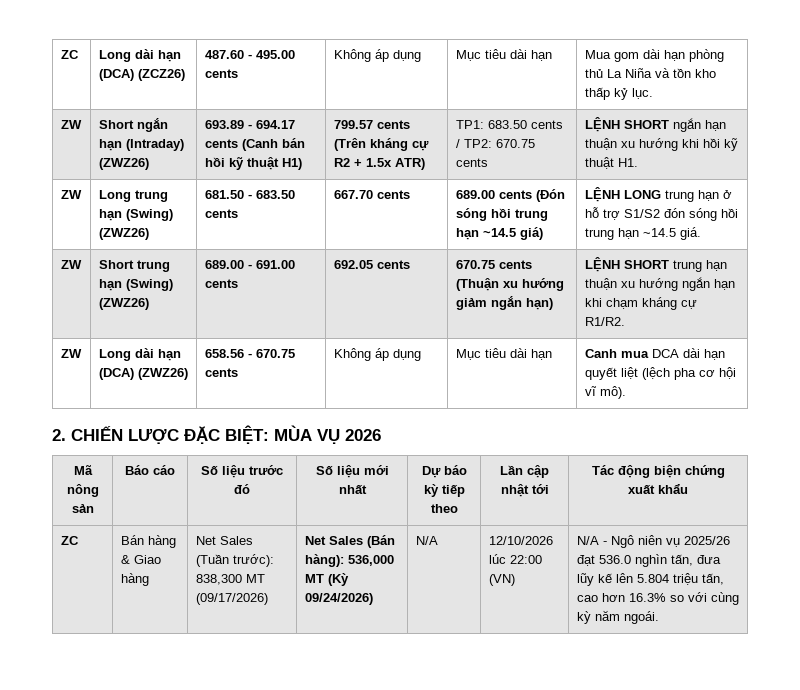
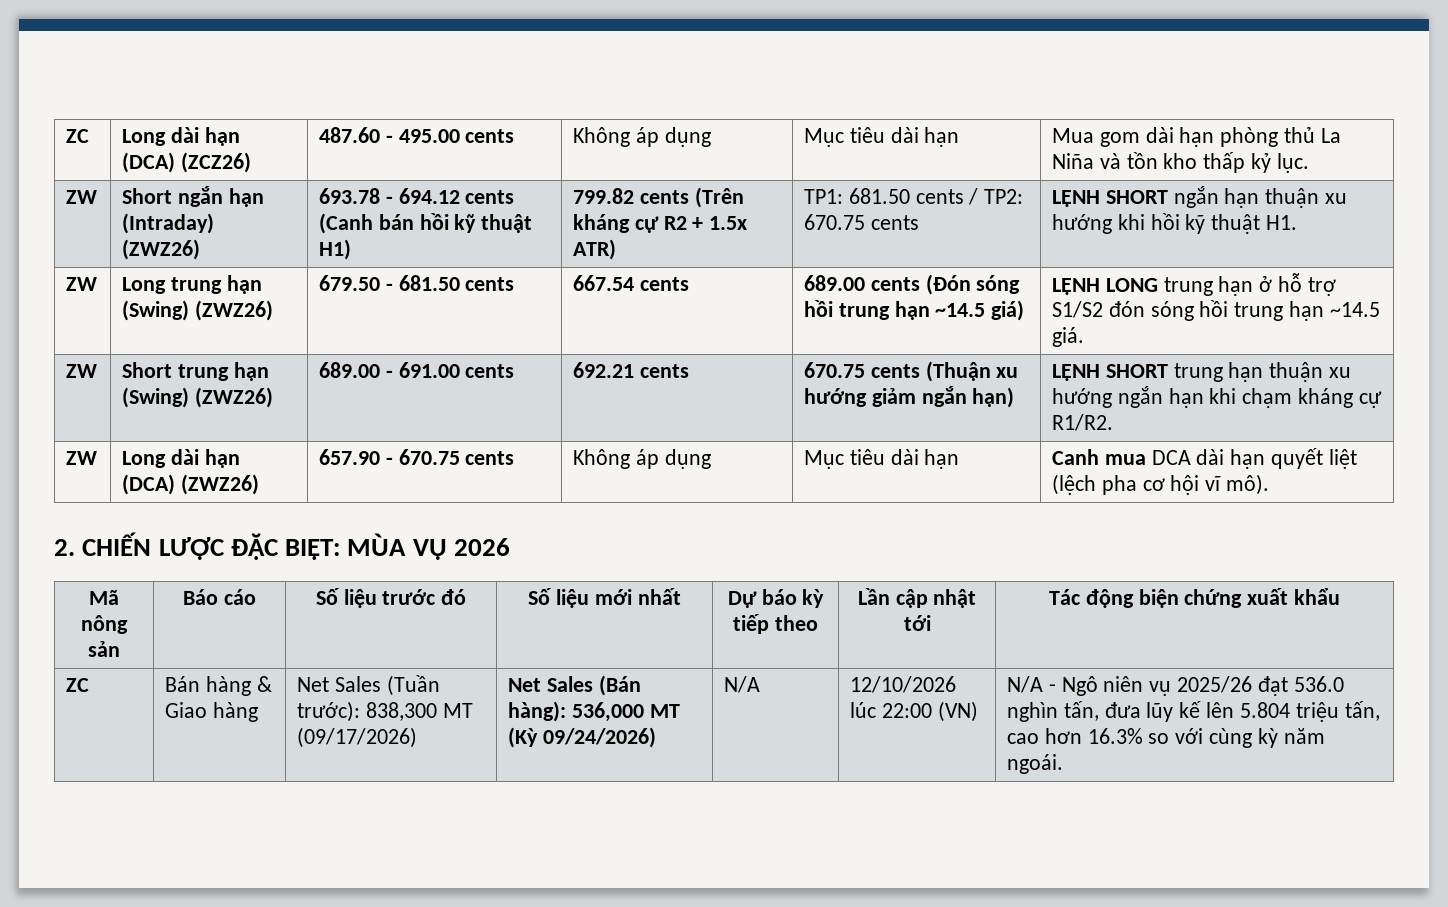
- 693.89 - 694.17 cents (Canh bán hồi kỹ thuật H1)
+ 693.78 - 694.12 cents (Canh bán hồi kỹ thuật H1)
- 799.57 cents (Trên kháng cự R2 + 1.5x ATR)
+ 799.82 cents (Trên kháng cự R2 + 1.5x ATR)
- TP1: 683.50 cents / TP2: 670.75 cents
+ TP1: 681.50 cents / TP2: 670.75 cents
- ZW | Long trung hạn (Swing) (ZWZ26) | 681.50 - 683.50 cents | 667.70 cents | 689.00 cents (Đón sóng hồi trung hạn ~14.5 giá) | LỆNH LONG trung hạn ở hỗ trợ S1/S2 đón sóng hồi trung hạn ~14.5 giá.
+ ZW | Long trung hạn (Swing) (ZWZ26) | 679.50 - 681.50 cents | 667.54 cents | 689.00 cents (Đón sóng hồi trung hạn ~14.5 giá) | LỆNH LONG trung hạn ở hỗ trợ S1/S2 đón sóng hồi trung hạn ~14.5 giá.
- ZW | Short trung hạn (Swing) (ZWZ26) | 689.00 - 691.00 cents | 692.05 cents | 670.75 cents (Thuận xu hướng giảm ngắn hạn) | LỆNH SHORT trung hạn thuận xu hướng ngắn hạn khi chạm kháng cự R1/R2.
+ ZW | Short trung hạn (Swing) (ZWZ26) | 689.00 - 691.00 cents | 692.21 cents | 670.75 cents (Thuận xu hướng giảm ngắn hạn) | LỆNH SHORT trung hạn thuận xu hướng ngắn hạn khi chạm kháng cự R1/R2.
- ZW | Long dài hạn (DCA) (ZWZ26) | 658.56 - 670.75 cents | Không áp dụng | Mục tiêu dài hạn | Canh mua DCA dài hạn quyết liệt (lệch pha cơ hội vĩ mô).
+ ZW | Long dài hạn (DCA) (ZWZ26) | 657.90 - 670.75 cents | Không áp dụng | Mục tiêu dài hạn | Canh mua DCA dài hạn quyết liệt (lệch pha cơ hội vĩ mô).

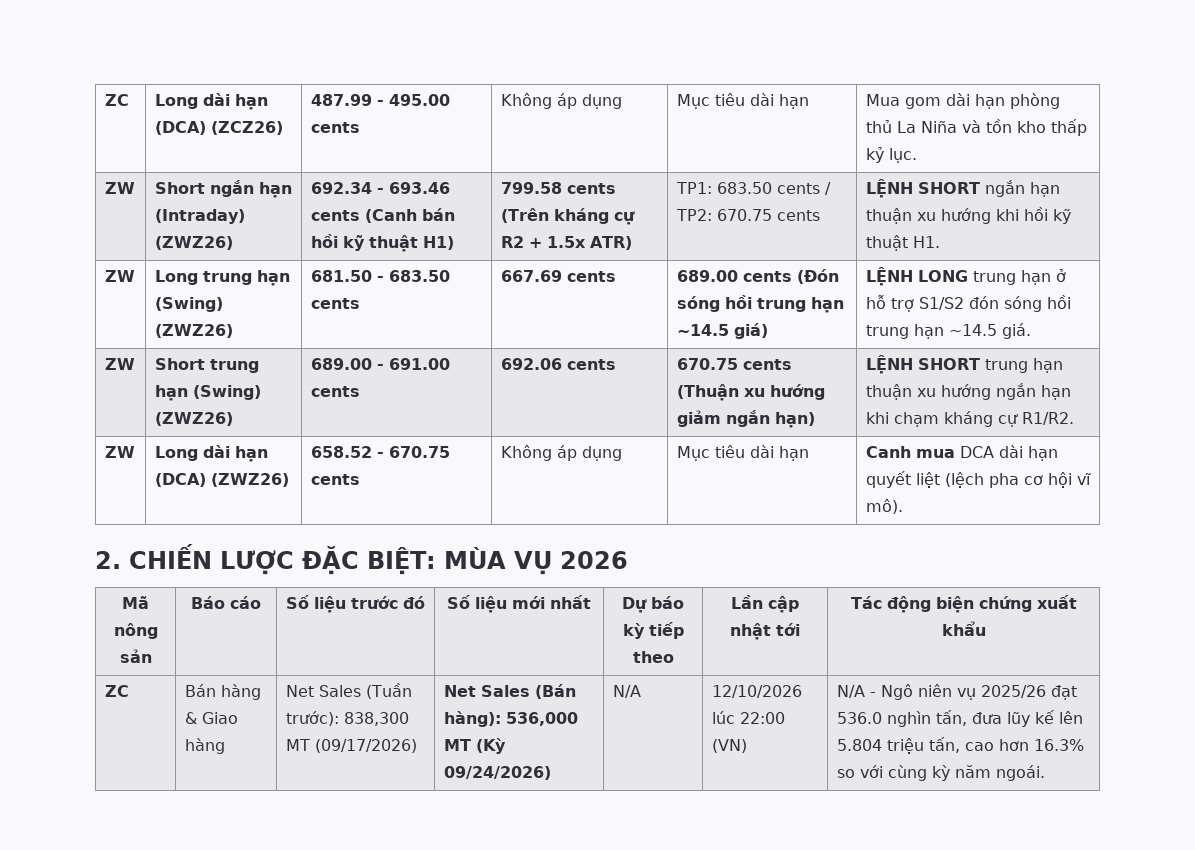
- ZC | Long dài hạn (DCA) (ZCZ26) | 487.60 - 495.00 cents | Không áp dụng | Mục tiêu dài hạn | Mua gom dài hạn phòng thủ La Niña và tồn kho thấp kỷ lục.
+ ZC | Long dài hạn (DCA) (ZCZ26) | 487.99 - 495.00 cents | Không áp dụng | Mục tiêu dài hạn | Mua gom dài hạn phòng thủ La Niña và tồn kho thấp kỷ lục.
- 693.78 - 694.12 cents (Canh bán hồi kỹ thuật H1)
+ 692.34 - 693.46 cents (Canh bán hồi kỹ thuật H1)
- 799.82 cents (Trên kháng cự R2 + 1.5x ATR)
+ 799.58 cents (Trên kháng cự R2 + 1.5x ATR)
- TP1: 681.50 cents / TP2: 670.75 cents
+ TP1: 683.50 cents / TP2: 670.75 cents
- ZW | Long trung hạn (Swing) (ZWZ26) | 679.50 - 681.50 cents | 667.54 cents | 689.00 cents (Đón sóng hồi trung hạn ~14.5 giá) | LỆNH LONG trung hạn ở hỗ trợ S1/S2 đón sóng hồi trung hạn ~14.5 giá.
+ ZW | Long trung hạn (Swing) (ZWZ26) | 681.50 - 683.50 cents | 667.69 cents | 689.00 cents (Đón sóng hồi trung hạn ~14.5 giá) | LỆNH LONG trung hạn ở hỗ trợ S1/S2 đón sóng hồi trung hạn ~14.5 giá.
- ZW | Short trung hạn (Swing) (ZWZ26) | 689.00 - 691.00 cents | 692.21 cents | 670.75 cents (Thuận xu hướng giảm ngắn hạn) | LỆNH SHORT trung hạn thuận xu hướng ngắn hạn khi chạm kháng cự R1/R2.
+ ZW | Short trung hạn (Swing) (ZWZ26) | 689.00 - 691.00 cents | 692.06 cents | 670.75 cents (Thuận xu hướng giảm ngắn hạn) | LỆNH SHORT trung hạn thuận xu hướng ngắn hạn khi chạm kháng cự R1/R2.
- ZW | Long dài hạn (DCA) (ZWZ26) | 657.90 - 670.75 cents | Không áp dụng | Mục tiêu dài hạn | Canh mua DCA dài hạn quyết liệt (lệch pha cơ hội vĩ mô).
+ ZW | Long dài hạn (DCA) (ZWZ26) | 658.52 - 670.75 cents | Không áp dụng | Mục tiêu dài hạn | Canh mua DCA dài hạn quyết liệt (lệch pha cơ hội vĩ mô).

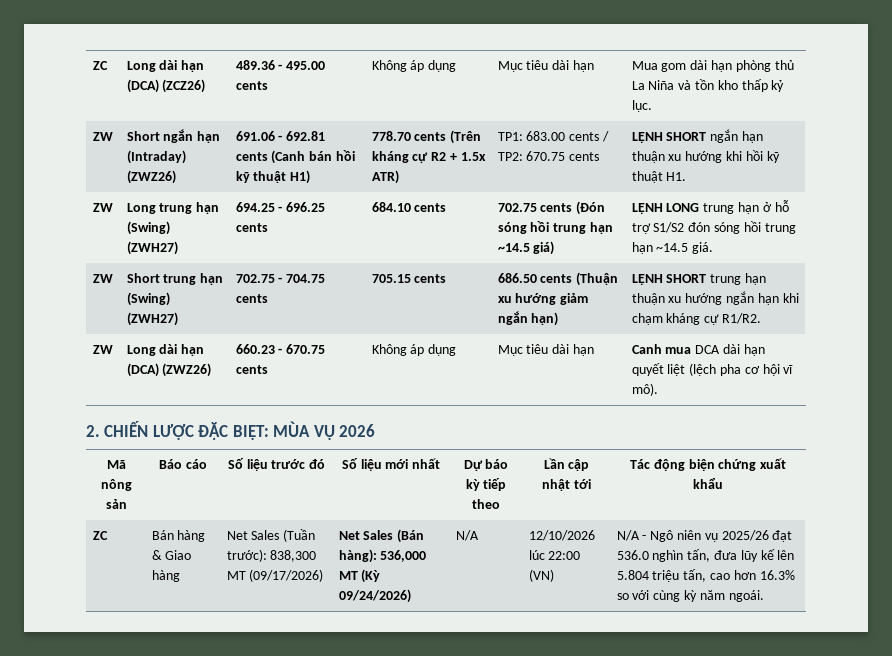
- ZC | Long dài hạn (DCA) (ZCZ26) | 487.99 - 495.00 cents | Không áp dụng | Mục tiêu dài hạn | Mua gom dài hạn phòng thủ La Niña và tồn kho thấp kỷ lục.
+ ZC | Long dài hạn (DCA) (ZCZ26) | 489.36 - 495.00 cents | Không áp dụng | Mục tiêu dài hạn | Mua gom dài hạn phòng thủ La Niña và tồn kho thấp kỷ lục.
- 692.34 - 693.46 cents (Canh bán hồi kỹ thuật H1)
+ 691.06 - 692.81 cents (Canh bán hồi kỹ thuật H1)
- 799.58 cents (Trên kháng cự R2 + 1.5x ATR)
+ 778.70 cents (Trên kháng cự R2 + 1.5x ATR)
- TP1: 683.50 cents / TP2: 670.75 cents
+ TP1: 683.00 cents / TP2: 670.75 cents
- ZW | Long trung hạn (Swing) (ZWZ26) | 681.50 - 683.50 cents | 667.69 cents | 689.00 cents (Đón sóng hồi trung hạn ~14.5 giá) | LỆNH LONG trung hạn ở hỗ trợ S1/S2 đón sóng hồi trung hạn ~14.5 giá.
+ ZW | Long trung hạn (Swing) (ZWH27) | 694.25 - 696.25 cents | 684.10 cents | 702.75 cents (Đón sóng hồi trung hạn ~14.5 giá) | LỆNH LONG trung hạn ở hỗ trợ S1/S2 đón sóng hồi trung hạn ~14.5 giá.
- ZW | Short trung hạn (Swing) (ZWZ26) | 689.00 - 691.00 cents | 692.06 cents | 670.75 cents (Thuận xu hướng giảm ngắn hạn) | LỆNH SHORT trung hạn thuận xu hướng ngắn hạn khi chạm kháng cự R1/R2.
+ ZW | Short trung hạn (Swing) (ZWH27) | 702.75 - 704.75 cents | 705.15 cents | 686.50 cents (Thuận xu hướng giảm ngắn hạn) | LỆNH SHORT trung hạn thuận xu hướng ngắn hạn khi chạm kháng cự R1/R2.
- ZW | Long dài hạn (DCA) (ZWZ26) | 658.52 - 670.75 cents | Không áp dụng | Mục tiêu dài hạn | Canh mua DCA dài hạn quyết liệt (lệch pha cơ hội vĩ mô).
+ ZW | Long dài hạn (DCA) (ZWZ26) | 660.23 - 670.75 cents | Không áp dụng | Mục tiêu dài hạn | Canh mua DCA dài hạn quyết liệt (lệch pha cơ hội vĩ mô).

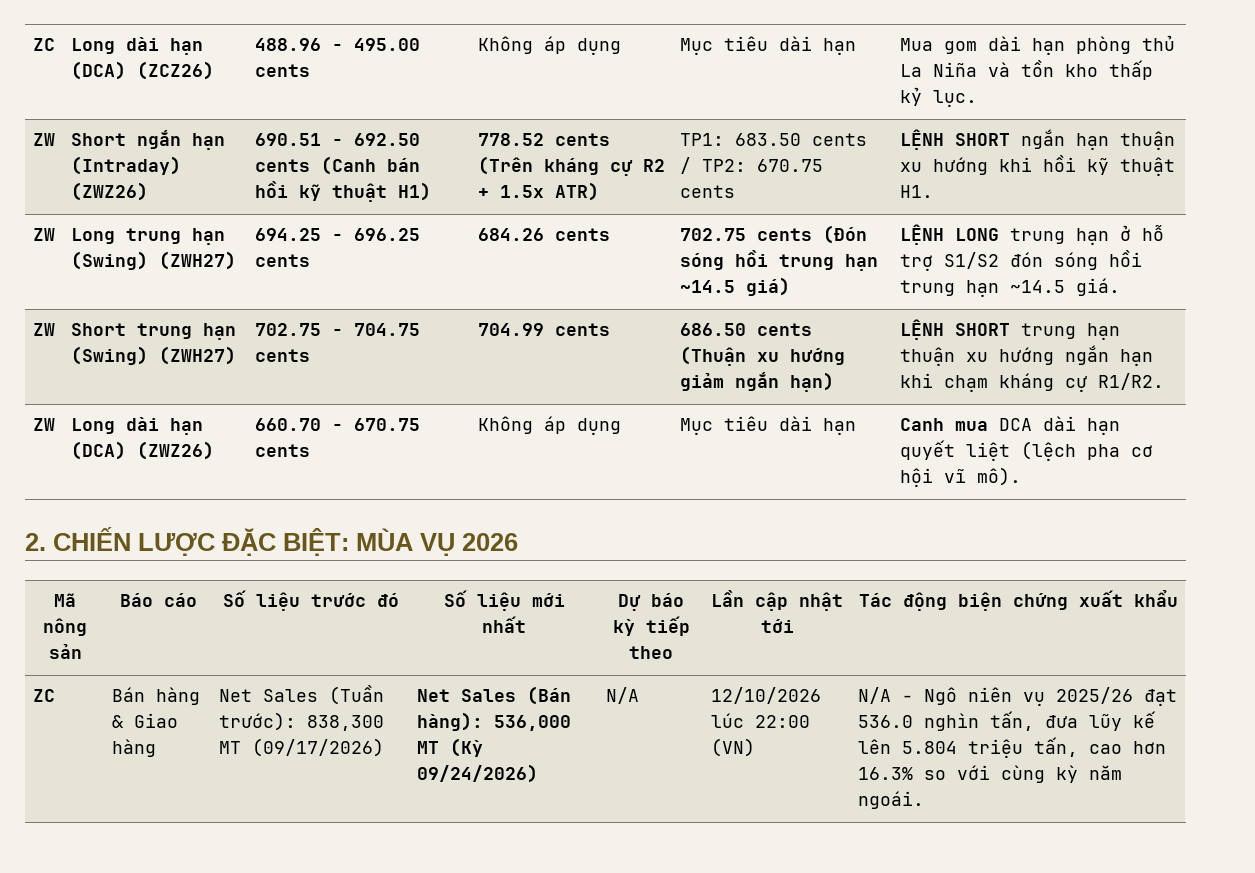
- ZC | Long dài hạn (DCA) (ZCZ26) | 489.36 - 495.00 cents | Không áp dụng | Mục tiêu dài hạn | Mua gom dài hạn phòng thủ La Niña và tồn kho thấp kỷ lục.
+ ZC | Long dài hạn (DCA) (ZCZ26) | 488.96 - 495.00 cents | Không áp dụng | Mục tiêu dài hạn | Mua gom dài hạn phòng thủ La Niña và tồn kho thấp kỷ lục.
- 691.06 - 692.81 cents (Canh bán hồi kỹ thuật H1)
+ 690.51 - 692.50 cents (Canh bán hồi kỹ thuật H1)
- 778.70 cents (Trên kháng cự R2 + 1.5x ATR)
+ 778.52 cents (Trên kháng cự R2 + 1.5x ATR)
- TP1: 683.00 cents / TP2: 670.75 cents
+ TP1: 683.50 cents / TP2: 670.75 cents
- ZW | Long trung hạn (Swing) (ZWH27) | 694.25 - 696.25 cents | 684.10 cents | 702.75 cents (Đón sóng hồi trung hạn ~14.5 giá) | LỆNH LONG trung hạn ở hỗ trợ S1/S2 đón sóng hồi trung hạn ~14.5 giá.
+ ZW | Long trung hạn (Swing) (ZWH27) | 694.25 - 696.25 cents | 684.26 cents | 702.75 cents (Đón sóng hồi trung hạn ~14.5 giá) | LỆNH LONG trung hạn ở hỗ trợ S1/S2 đón sóng hồi trung hạn ~14.5 giá.
- ZW | Short trung hạn (Swing) (ZWH27) | 702.75 - 704.75 cents | 705.15 cents | 686.50 cents (Thuận xu hướng giảm ngắn hạn) | LỆNH SHORT trung hạn thuận xu hướng ngắn hạn khi chạm kháng cự R1/R2.
+ ZW | Short trung hạn (Swing) (ZWH27) | 702.75 - 704.75 cents | 704.99 cents | 686.50 cents (Thuận xu hướng giảm ngắn hạn) | LỆNH SHORT trung hạn thuận xu hướng ngắn hạn khi chạm kháng cự R1/R2.
- ZW | Long dài hạn (DCA) (ZWZ26) | 660.23 - 670.75 cents | Không áp dụng | Mục tiêu dài hạn | Canh mua DCA dài hạn quyết liệt (lệch pha cơ hội vĩ mô).
+ ZW | Long dài hạn (DCA) (ZWZ26) | 660.70 - 670.75 cents | Không áp dụng | Mục tiêu dài hạn | Canh mua DCA dài hạn quyết liệt (lệch pha cơ hội vĩ mô).

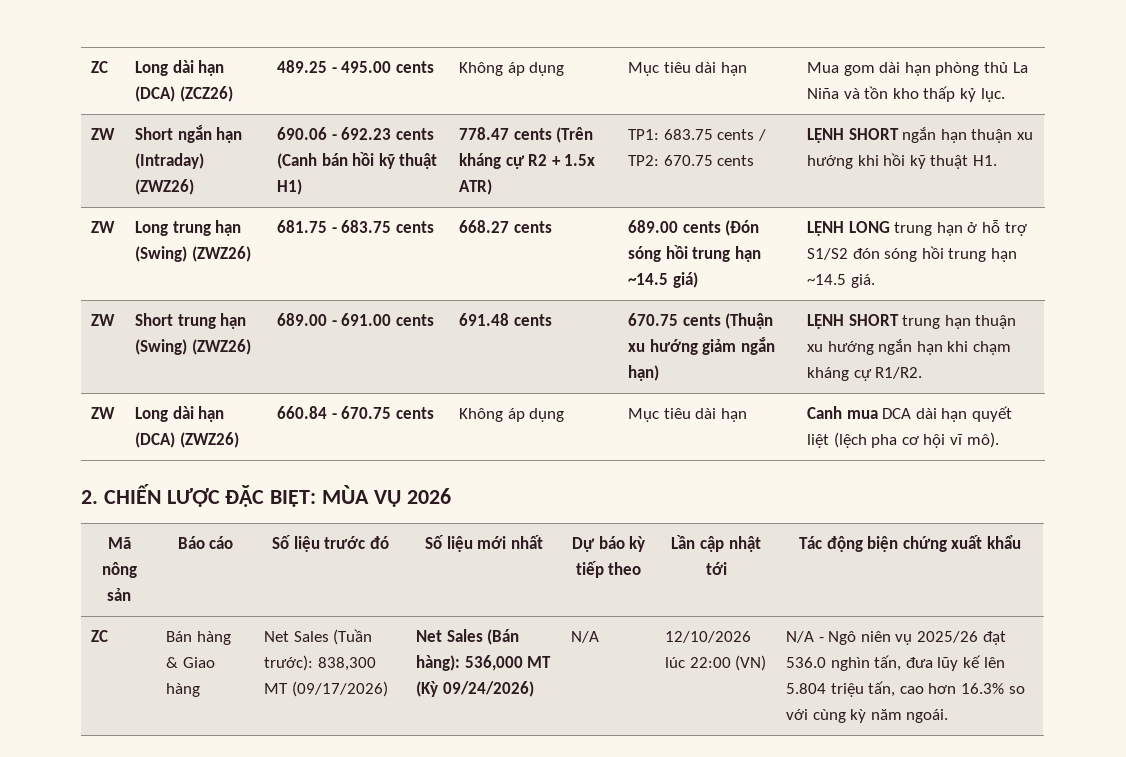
- ZC | Long dài hạn (DCA) (ZCZ26) | 488.96 - 495.00 cents | Không áp dụng | Mục tiêu dài hạn | Mua gom dài hạn phòng thủ La Niña và tồn kho thấp kỷ lục.
+ ZC | Long dài hạn (DCA) (ZCZ26) | 489.25 - 495.00 cents | Không áp dụng | Mục tiêu dài hạn | Mua gom dài hạn phòng thủ La Niña và tồn kho thấp kỷ lục.
- 690.51 - 692.50 cents (Canh bán hồi kỹ thuật H1)
+ 690.06 - 692.23 cents (Canh bán hồi kỹ thuật H1)
- 778.52 cents (Trên kháng cự R2 + 1.5x ATR)
+ 778.47 cents (Trên kháng cự R2 + 1.5x ATR)
- TP1: 683.50 cents / TP2: 670.75 cents
+ TP1: 683.75 cents / TP2: 670.75 cents
- ZW | Long trung hạn (Swing) (ZWH27) | 694.25 - 696.25 cents | 684.26 cents | 702.75 cents (Đón sóng hồi trung hạn ~14.5 giá) | LỆNH LONG trung hạn ở hỗ trợ S1/S2 đón sóng hồi trung hạn ~14.5 giá.
+ ZW | Long trung hạn (Swing) (ZWZ26) | 681.75 - 683.75 cents | 668.27 cents | 689.00 cents (Đón sóng hồi trung hạn ~14.5 giá) | LỆNH LONG trung hạn ở hỗ trợ S1/S2 đón sóng hồi trung hạn ~14.5 giá.
- ZW | Short trung hạn (Swing) (ZWH27) | 702.75 - 704.75 cents | 704.99 cents | 686.50 cents (Thuận xu hướng giảm ngắn hạn) | LỆNH SHORT trung hạn thuận xu hướng ngắn hạn khi chạm kháng cự R1/R2.
+ ZW | Short trung hạn (Swing) (ZWZ26) | 689.00 - 691.00 cents | 691.48 cents | 670.75 cents (Thuận xu hướng giảm ngắn hạn) | LỆNH SHORT trung hạn thuận xu hướng ngắn hạn khi chạm kháng cự R1/R2.
- ZW | Long dài hạn (DCA) (ZWZ26) | 660.70 - 670.75 cents | Không áp dụng | Mục tiêu dài hạn | Canh mua DCA dài hạn quyết liệt (lệch pha cơ hội vĩ mô).
+ ZW | Long dài hạn (DCA) (ZWZ26) | 660.84 - 670.75 cents | Không áp dụng | Mục tiêu dài hạn | Canh mua DCA dài hạn quyết liệt (lệch pha cơ hội vĩ mô).

